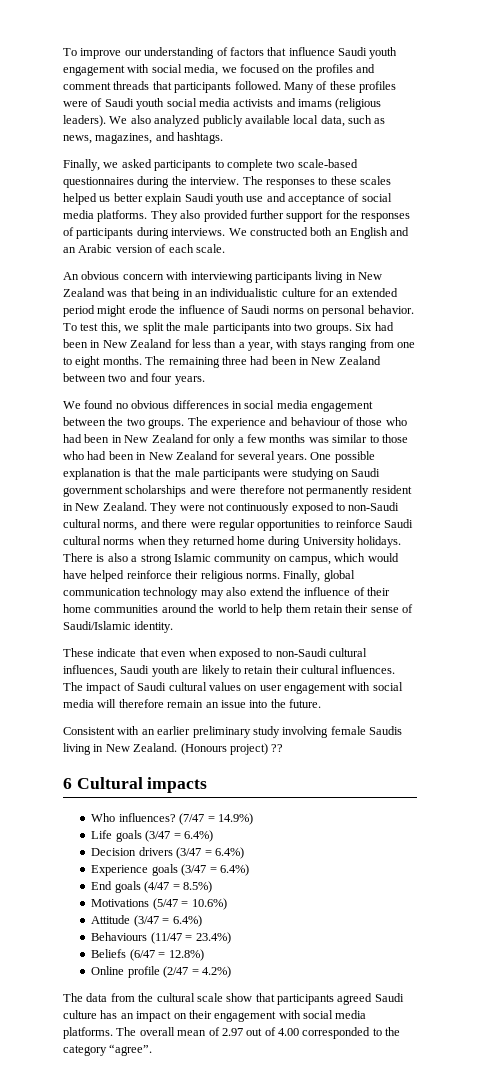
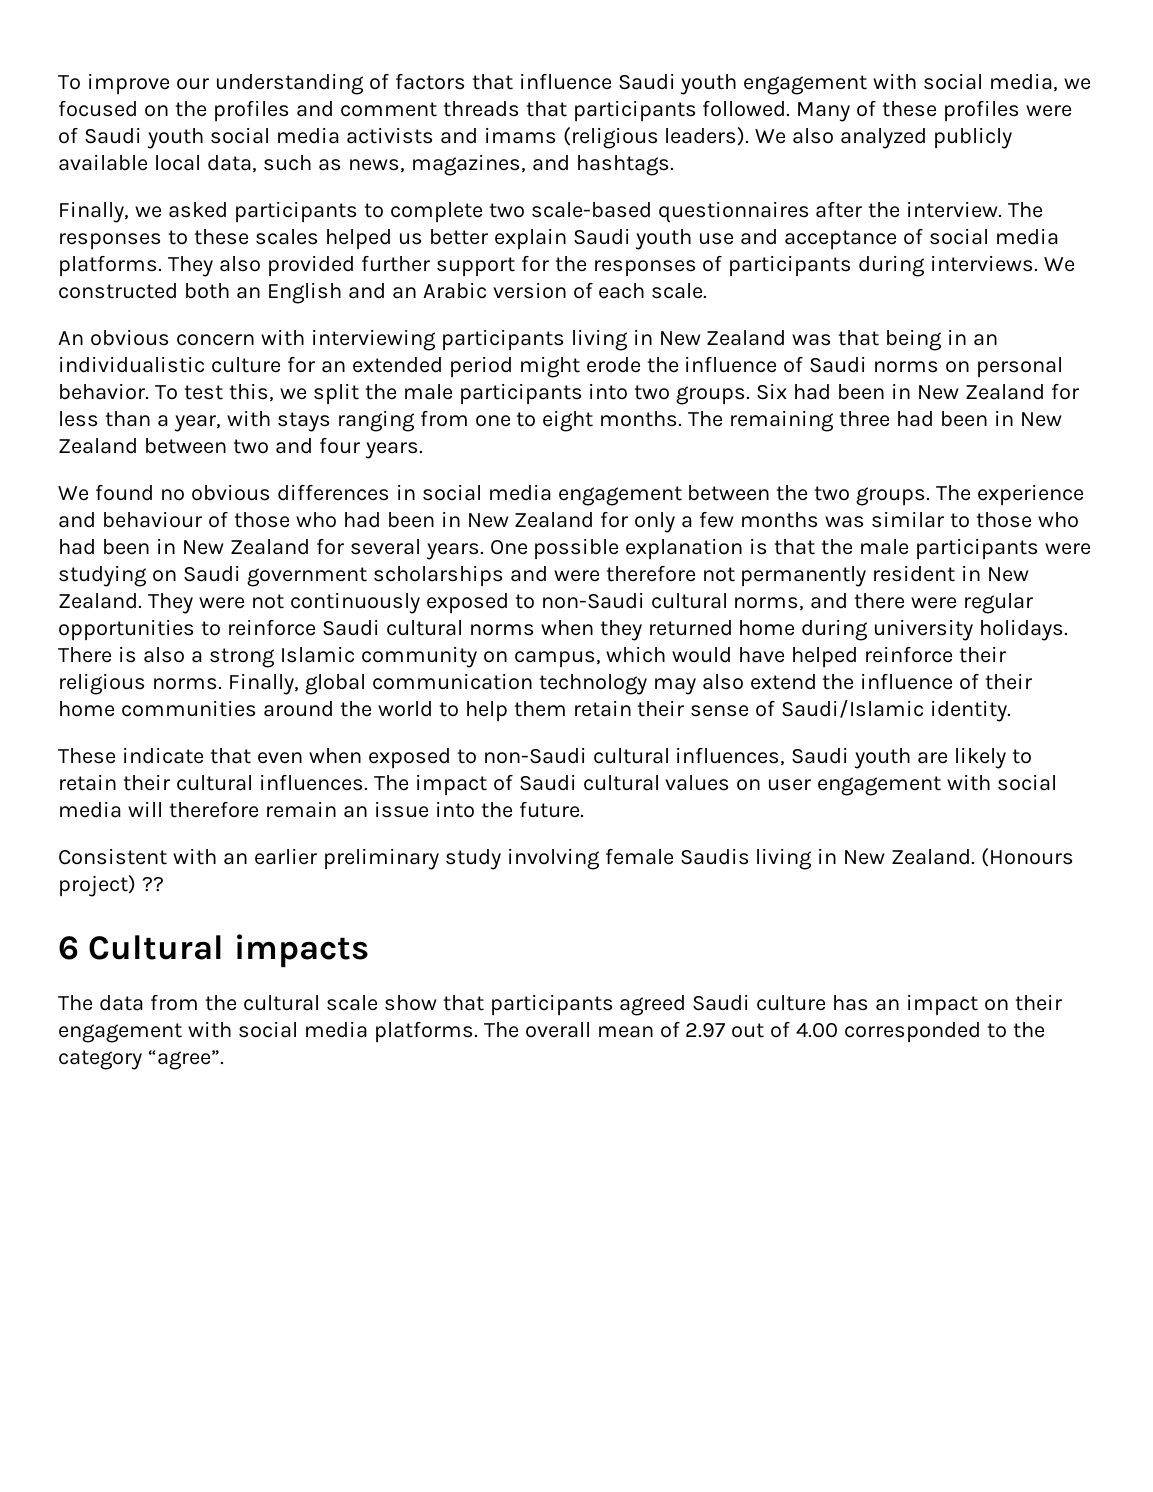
- Finally, we asked participants to complete two scale-based questionnaires during the interview.
+ Finally, we asked participants to complete two scale-based questionnaires after the interview.
- They were not continuously exposed to non-Saudi cultural norms, and there were regular opportunities to reinforce Saudi cultural norms when they returned home during University holidays.
+ They were not continuously exposed to non-Saudi cultural norms, and there were regular opportunities to reinforce Saudi cultural norms when they returned home during university holidays.
- Who influences? (7/47 = 14.9%)
- Life goals (3/47 = 6.4%)
- Decision drivers (3/47 = 6.4%)
- Experience goals (3/47 = 6.4%)
- End goals (4/47 = 8.5%)
- Motivations (5/47 = 10.6%)
- Attitude (3/47 = 6.4%)
- Behaviours (11/47 = 23.4%)
- Beliefs (6/47 = 12.8%)
- Online profile (2/47 = 4.2%)

